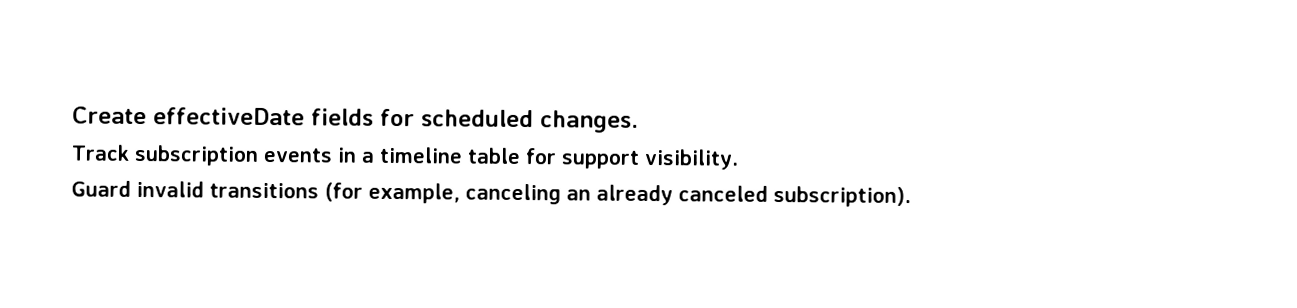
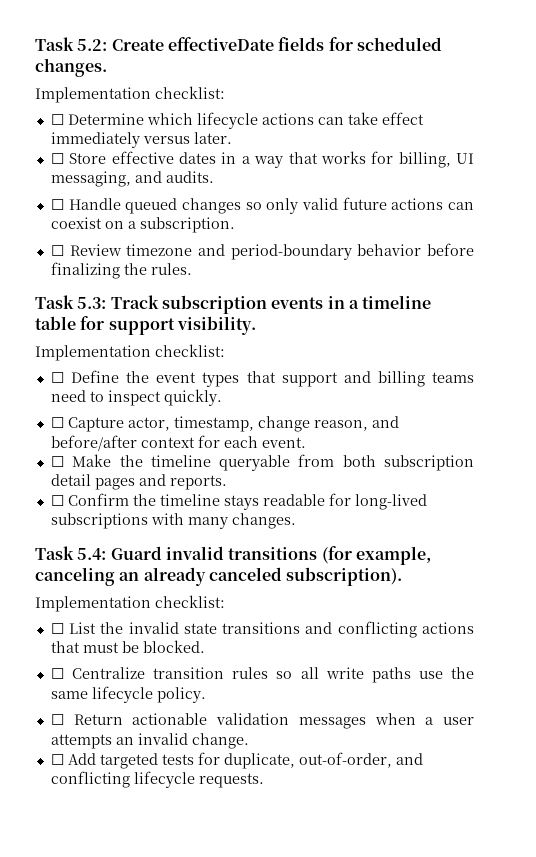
- Create effectiveDate fields for scheduled changes.
- Track subscription events in a timeline table for support visibility.
- Guard invalid transitions (for example, canceling an already canceled subscription).
+ Task 5.2: Create effectiveDate fields for scheduled changes.
+ Implementation checklist:
+ ☐ Determine which lifecycle actions can take effect immediately versus later.
+ ☐ Store effective dates in a way that works for billing, UI messaging, and audits.
+ ☐ Handle queued changes so only valid future actions can coexist on a subscription.
+ ☐ Review timezone and period-boundary behavior before finalizing the rules.
+ Task 5.3: Track subscription events in a timeline table for support visibility.
+ Implementation checklist:
+ ☐ Define the event types that support and billing teams need to inspect quickly.
+ ☐ Capture actor, timestamp, change reason, and before/after context for each event.
+ ☐ Make the timeline queryable from both subscription detail pages and reports.
+ ☐ Confirm the timeline stays readable for long-lived subscriptions with many changes.
+ Task 5.4: Guard invalid transitions (for example, canceling an already canceled subscription).
+ Implementation checklist:
+ ☐ List the invalid state transitions and conflicting actions that must be blocked.
+ ☐ Centralize transition rules so all write paths use the same lifecycle policy.
+ ☐ Return actionable validation messages when a user attempts an invalid change.
+ ☐ Add targeted tests for duplicate, out-of-order, and conflicting lifecycle requests.

